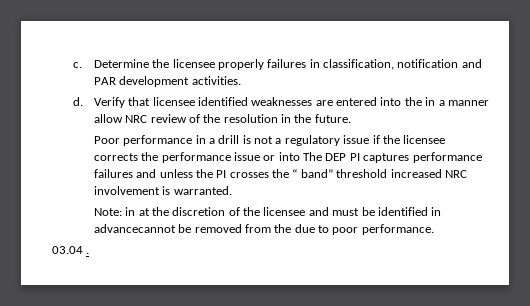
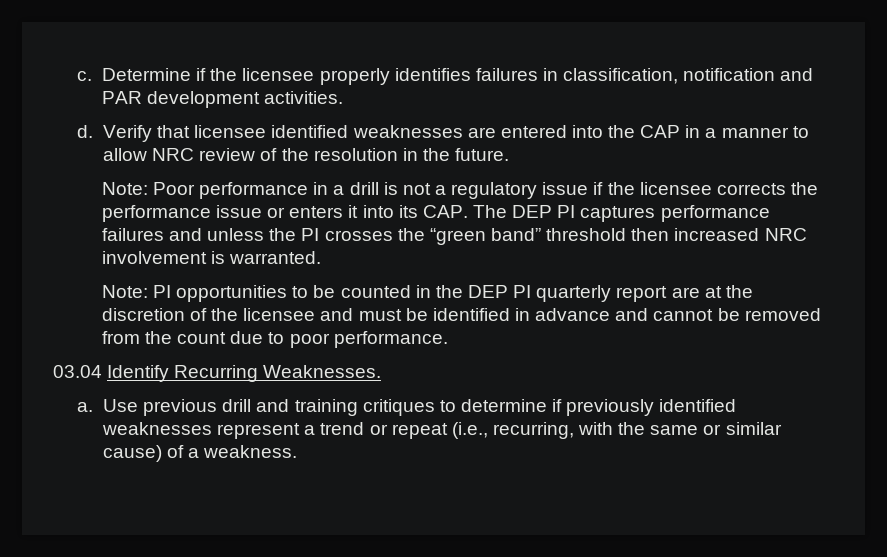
- Determine the licensee properly failures in classification, notification and PAR development activities.
+ Determine if the licensee properly identifies failures in classification, notification and PAR development activities.
- Verify that licensee identified weaknesses are entered into the in a manner allow NRC review of the resolution in the future.
+ Verify that licensee identified weaknesses are entered into the CAP in a manner to allow NRC review of the resolution in the future.
- Poor performance in a drill is not a regulatory issue if the licensee corrects the performance issue or into The DEP PI captures performance failures and unless the PI crosses the “ band” threshold increased NRC involvement is warranted.
+ Note: Poor performance in a drill is not a regulatory issue if the licensee corrects the performance issue or enters it into its CAP. The DEP PI captures performance failures and unless the PI crosses the “green band” threshold then increased NRC involvement is warranted.
- Note: in at the discretion of the licensee and must be identified in advancecannot be removed from the due to poor performance.
+ Note: PI opportunities to be counted in the DEP PI quarterly report are at the discretion of the licensee and must be identified in advance and cannot be removed from the count due to poor performance.
- 03.04 .
+ 03.04 Identify Recurring Weaknesses.
+ a. Use previous drill and training critiques to determine if previously identified weaknesses represent a trend or repeat (i.e., recurring, with the same or similar cause) of a weakness.

